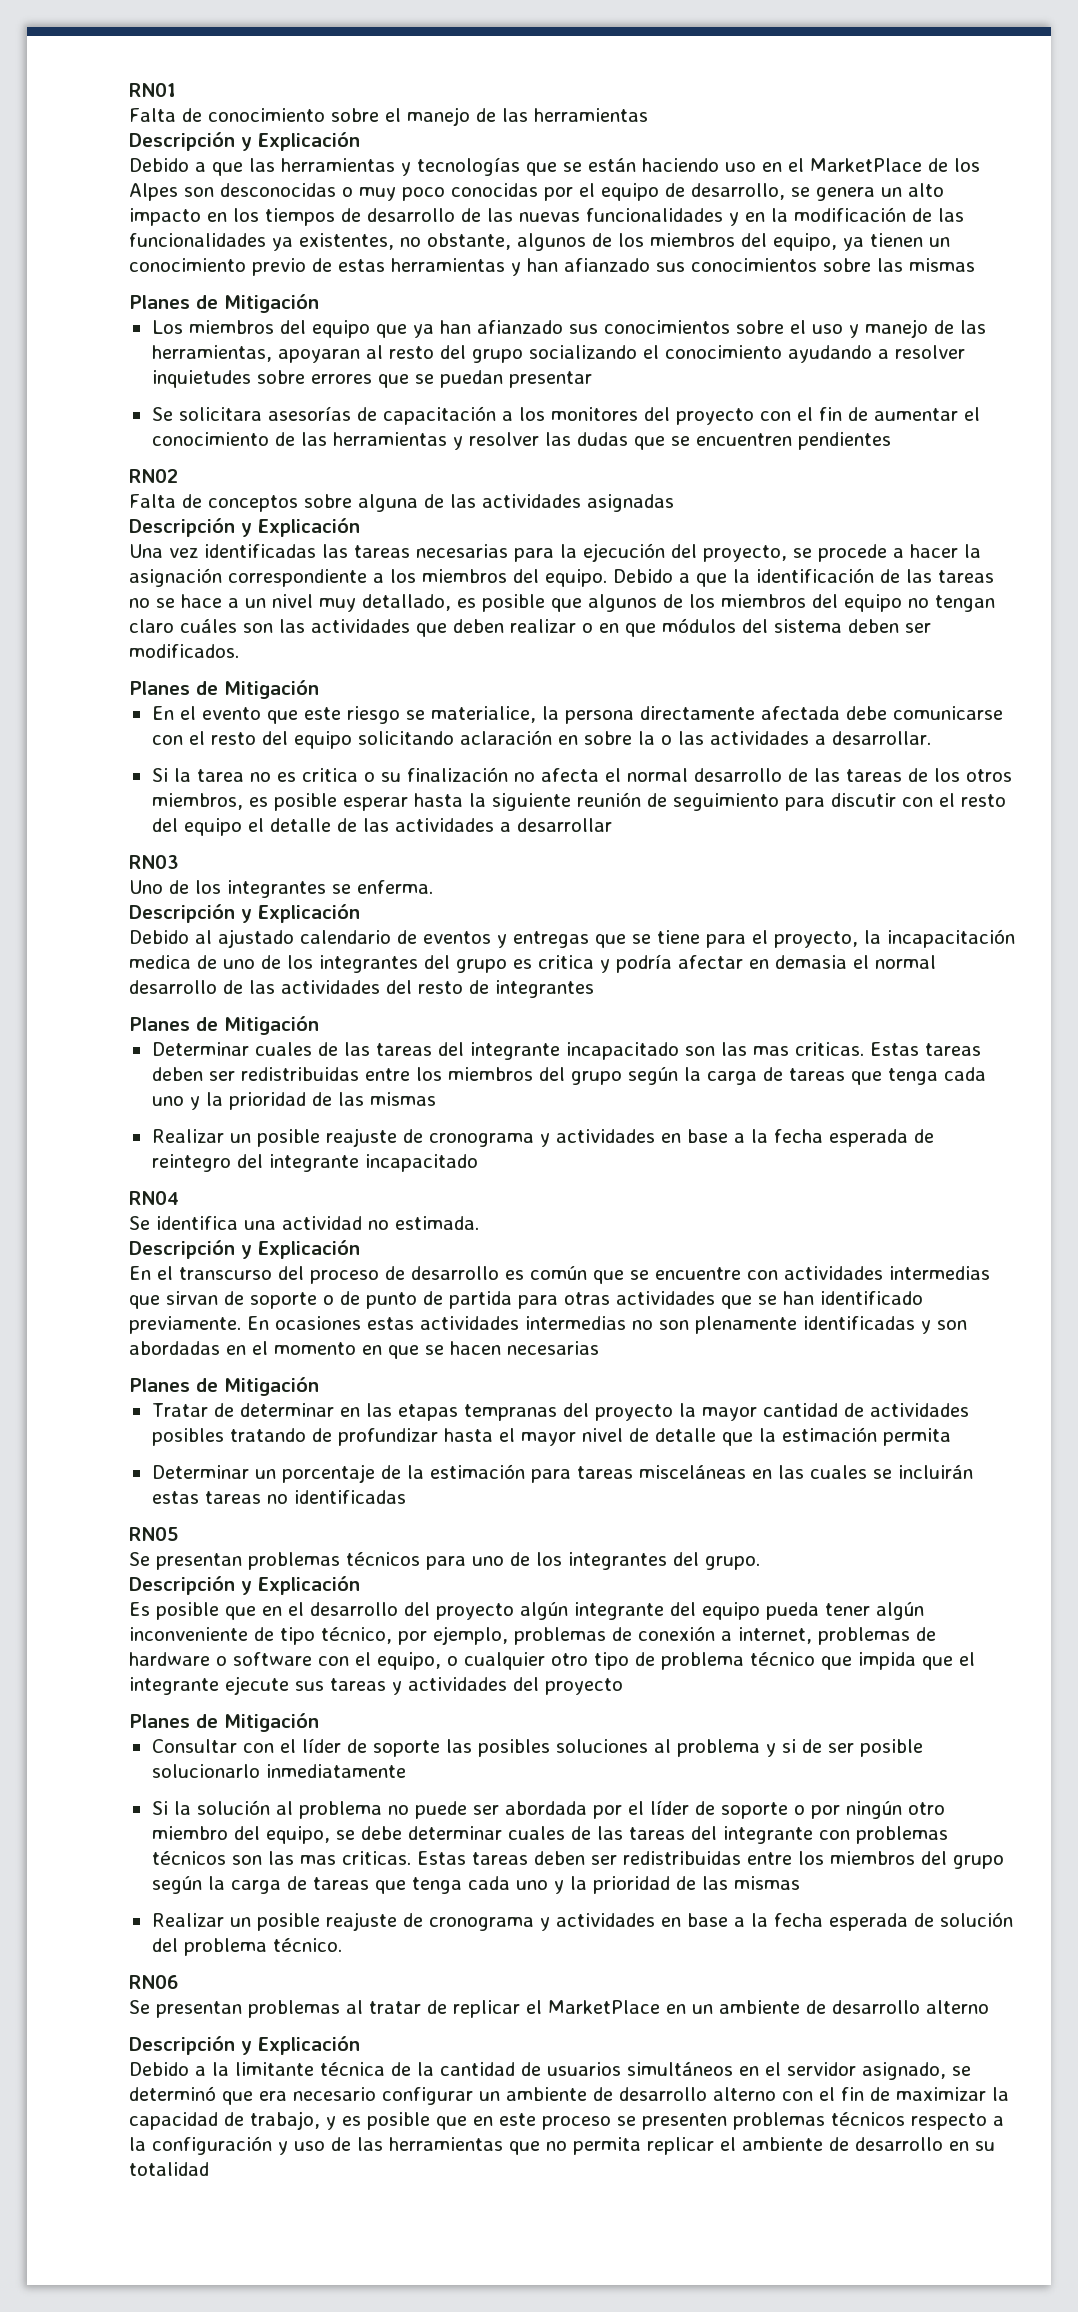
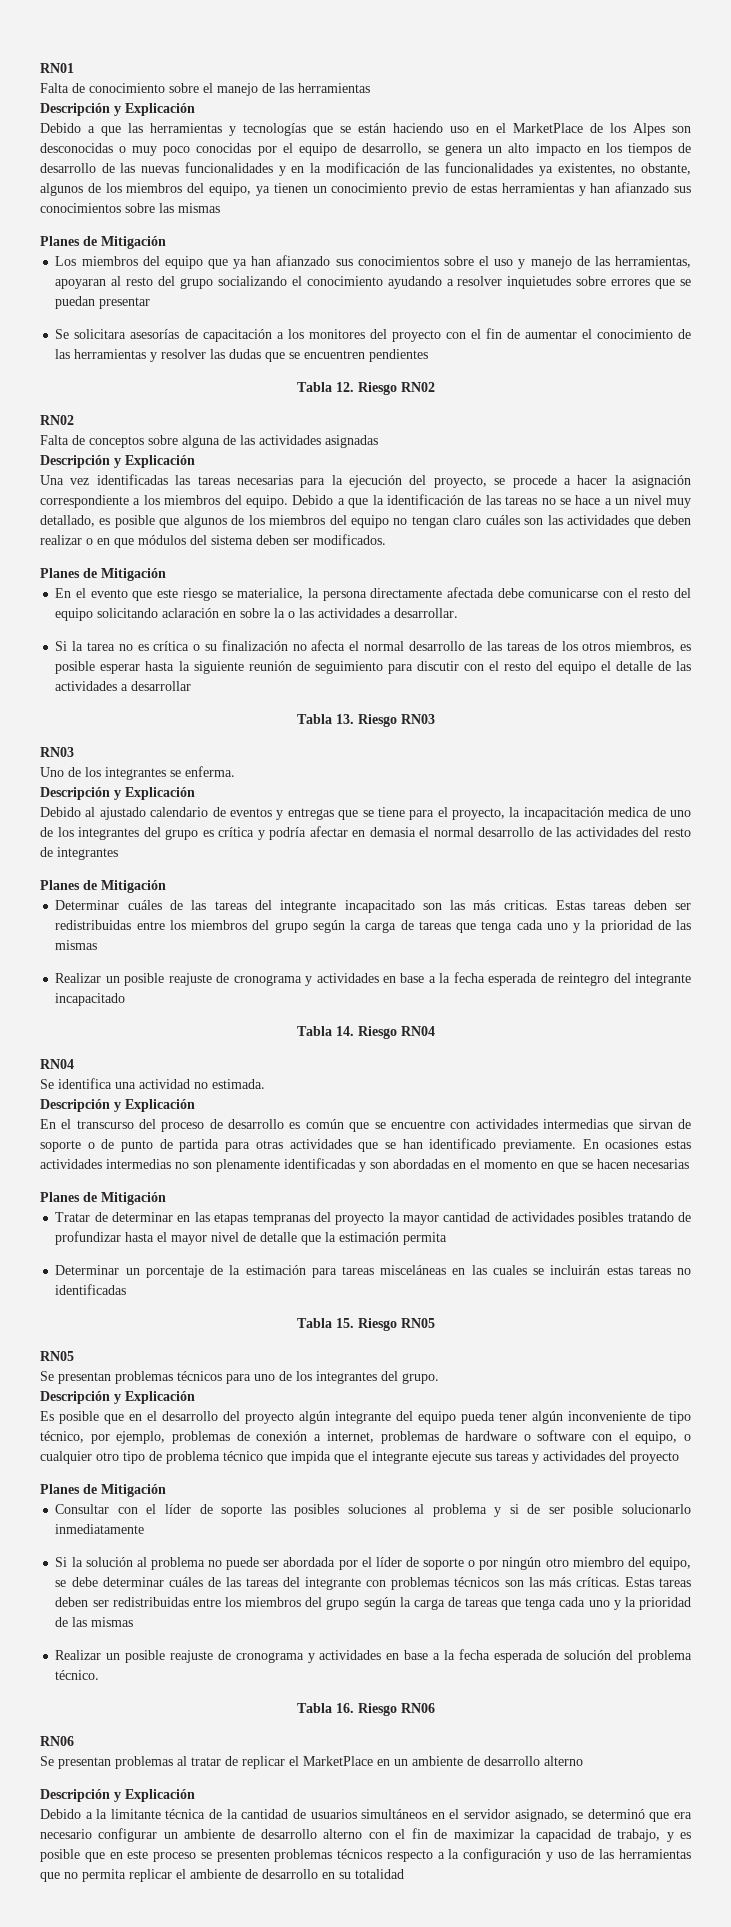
+ Tabla 12. Riesgo RN02
- Si la tarea no es critica o su finalización no afecta el normal desarrollo de las tareas de los otros miembros, es posible esperar hasta la siguiente reunión de seguimiento para discutir con el resto del equipo el detalle de las actividades a desarrollar
+ Si la tarea no es crítica o su finalización no afecta el normal desarrollo de las tareas de los otros miembros, es posible esperar hasta la siguiente reunión de seguimiento para discutir con el resto del equipo el detalle de las actividades a desarrollar
+ Tabla 13. Riesgo RN03
- Debido al ajustado calendario de eventos y entregas que se tiene para el proyecto, la incapacitación medica de uno de los integrantes del grupo es critica y podría afectar en demasia el normal desarrollo de las actividades del resto de integrantes
+ Debido al ajustado calendario de eventos y entregas que se tiene para el proyecto, la incapacitación medica de uno de los integrantes del grupo es crítica y podría afectar en demasia el normal desarrollo de las actividades del resto de integrantes
- Determinar cuales de las tareas del integrante incapacitado son las mas criticas.
+ Determinar cuáles de las tareas del integrante incapacitado son las más criticas.
+ Tabla 14. Riesgo RN04
+ Tabla 15. Riesgo RN05
- Si la solución al problema no puede ser abordada por el líder de soporte o por ningún otro miembro del equipo, se debe determinar cuales de las tareas del integrante con problemas técnicos son las mas criticas.
+ Si la solución al problema no puede ser abordada por el líder de soporte o por ningún otro miembro del equipo, se debe determinar cuáles de las tareas del integrante con problemas técnicos son las más críticas.
+ Tabla 16. Riesgo RN06

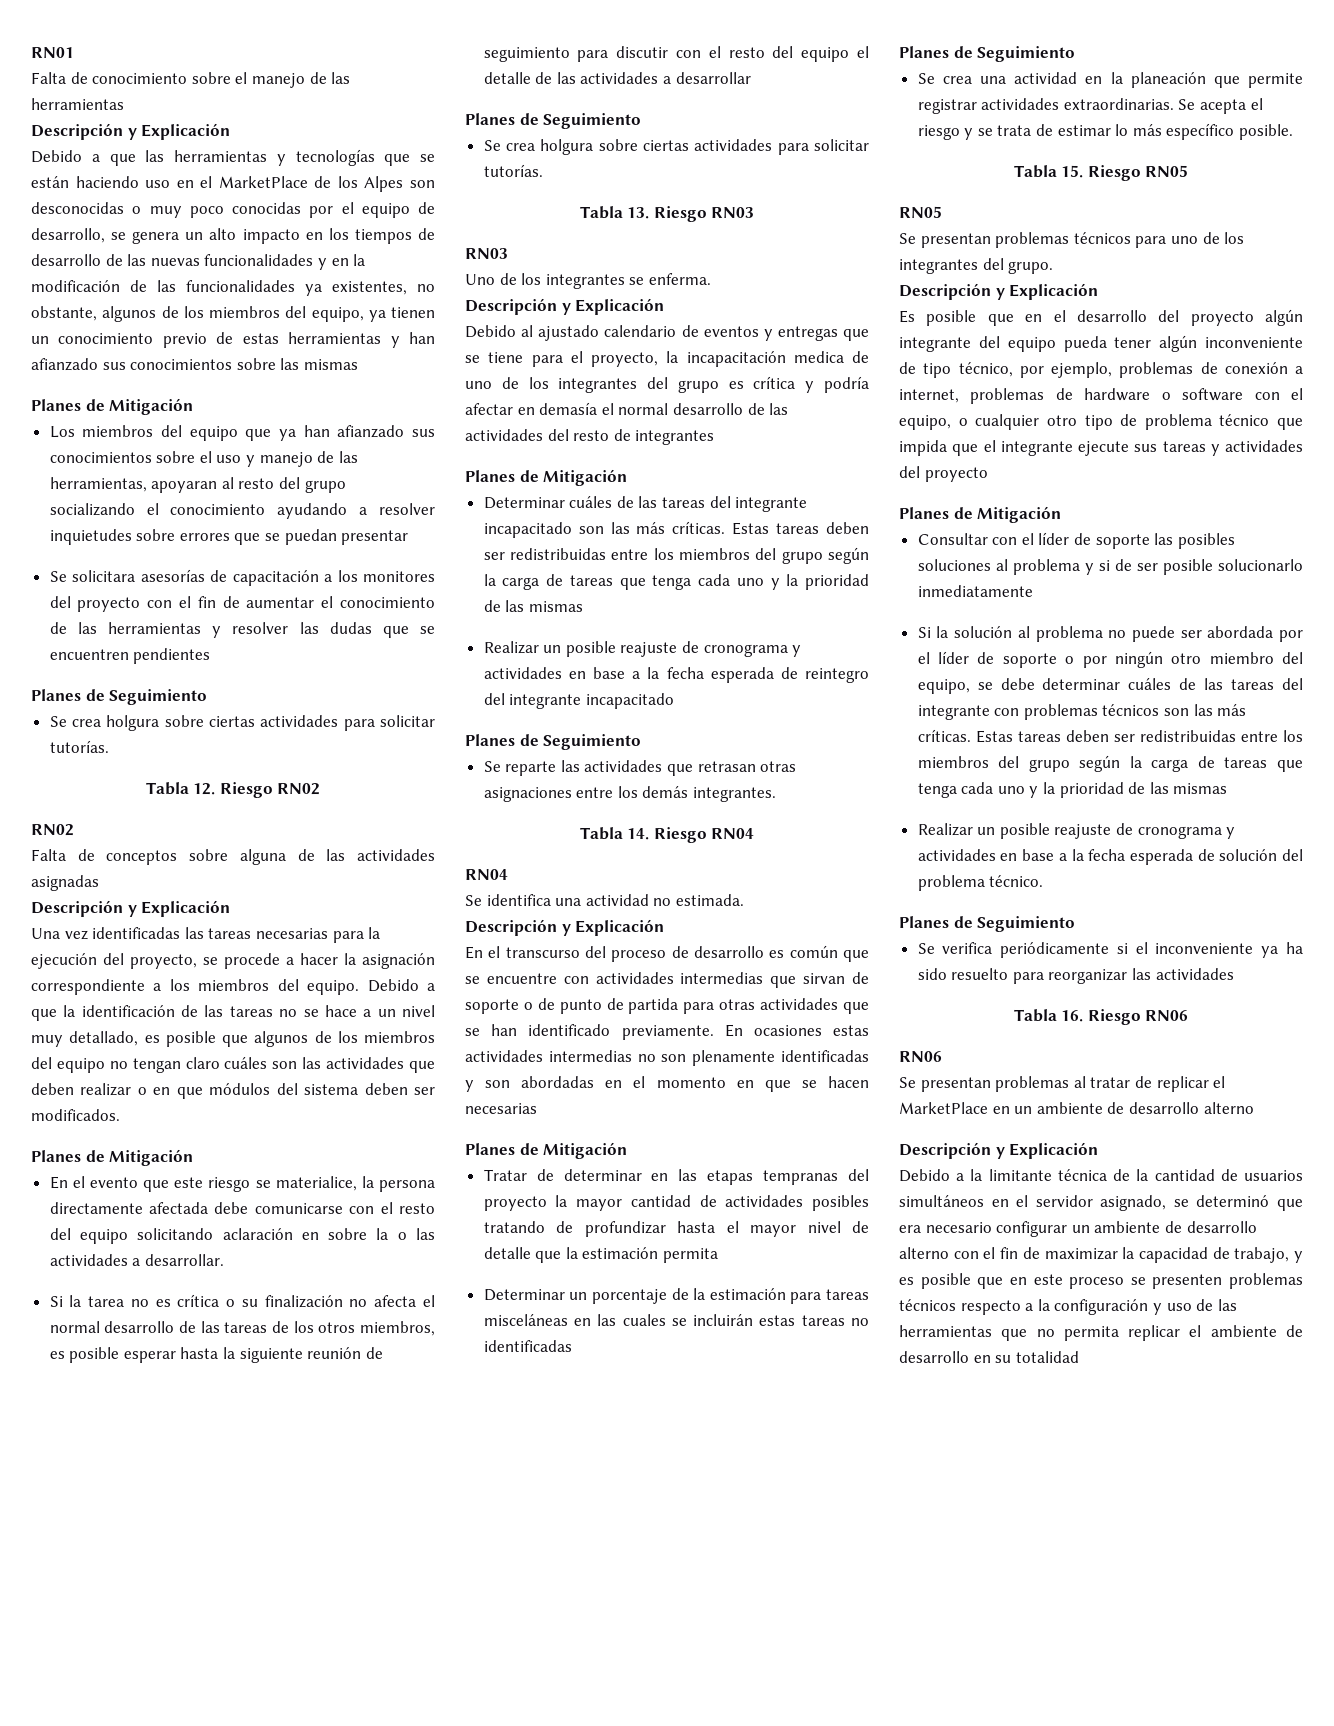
  Se solicitara asesorías de capacitación a los monitores del proyecto con el fin de aumentar el conocimiento de las herramientas y resolver las dudas que se encuentren pendientes
+ Planes de Seguimiento
+ Se crea holgura sobre ciertas actividades para solicitar tutorías.
  Si la tarea no es crítica o su finalización no afecta el normal desarrollo de las tareas de los otros miembros, es posible esperar hasta la siguiente reunión de seguimiento para discutir con el resto del equipo el detalle de las actividades a desarrollar
+ Planes de Seguimiento
+ Se crea holgura sobre ciertas actividades para solicitar tutorías.
- Debido al ajustado calendario de eventos y entregas que se tiene para el proyecto, la incapacitación medica de uno de los integrantes del grupo es crítica y podría afectar en demasia el normal desarrollo de las actividades del resto de integrantes
+ Debido al ajustado calendario de eventos y entregas que se tiene para el proyecto, la incapacitación medica de uno de los integrantes del grupo es crítica y podría afectar en demasía el normal desarrollo de las actividades del resto de integrantes
- Determinar cuáles de las tareas del integrante incapacitado son las más criticas.
+ Determinar cuáles de las tareas del integrante incapacitado son las más críticas.
  Realizar un posible reajuste de cronograma y actividades en base a la fecha esperada de reintegro del integrante incapacitado
+ Planes de Seguimiento
+ Se reparte las actividades que retrasan otras asignaciones entre los demás integrantes.
  Determinar un porcentaje de la estimación para tareas misceláneas en las cuales se incluirán estas tareas no identificadas
+ Planes de Seguimiento
+ Se crea una actividad en la planeación que permite registrar actividades extraordinarias. Se acepta el riesgo y se trata de estimar lo más específico posible.
  Realizar un posible reajuste de cronograma y actividades en base a la fecha esperada de solución del problema técnico.
+ Planes de Seguimiento
+ Se verifica periódicamente si el inconveniente ya ha sido resuelto para reorganizar las actividades

